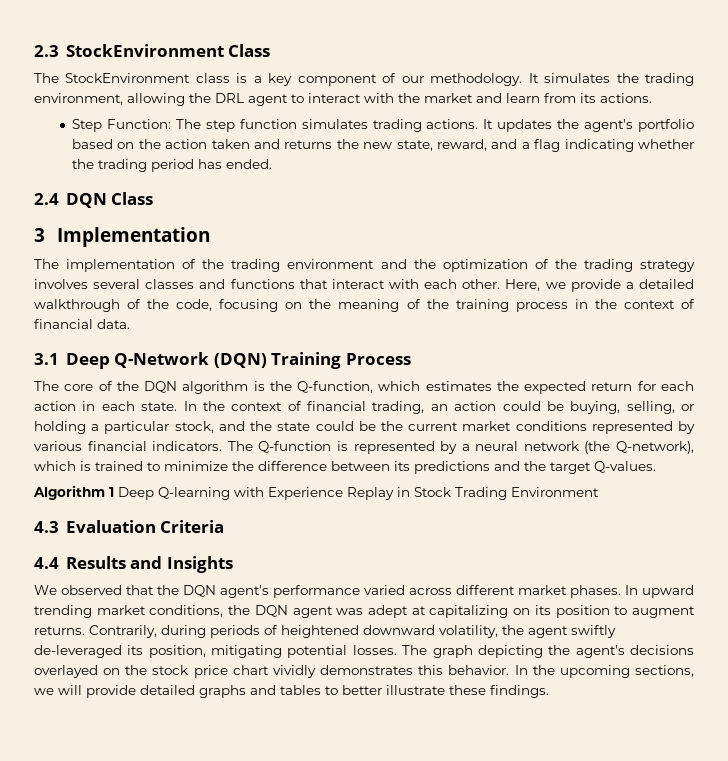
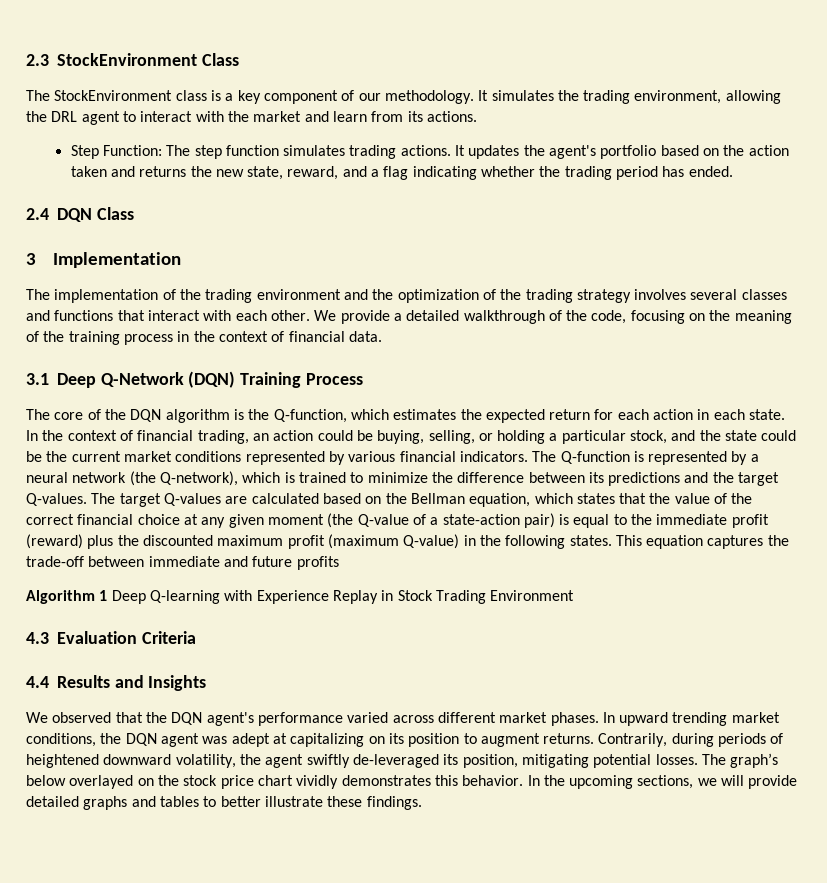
- Here, we provide a detailed walkthrough of the code, focusing on the meaning of the training process in the context of financial data.
+ We provide a detailed walkthrough of the code, focusing on the meaning of the training process in the context of financial data.
+ The target Q-values are calculated based on the Bellman equation, which states that the value of the correct financial choice at any given moment (the Q-value of a state-action pair) is equal to the immediate profit (reward) plus the discounted maximum profit (maximum Q-value) in the following states. This equation captures the trade-off between immediate and future profits
- The graph depicting the agent's decisions overlayed on the stock price chart vividly demonstrates this behavior.
+ The graph’s below overlayed on the stock price chart vividly demonstrates this behavior.

